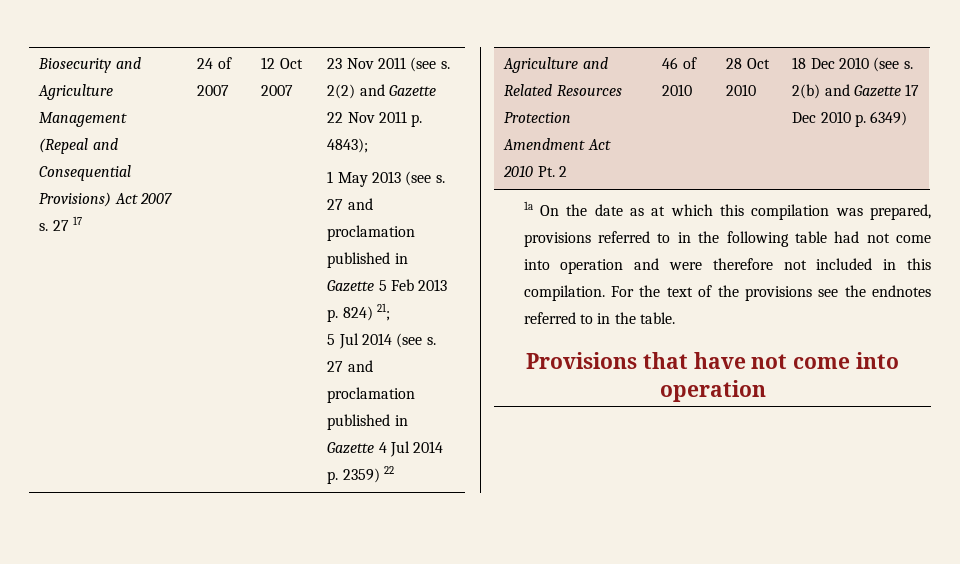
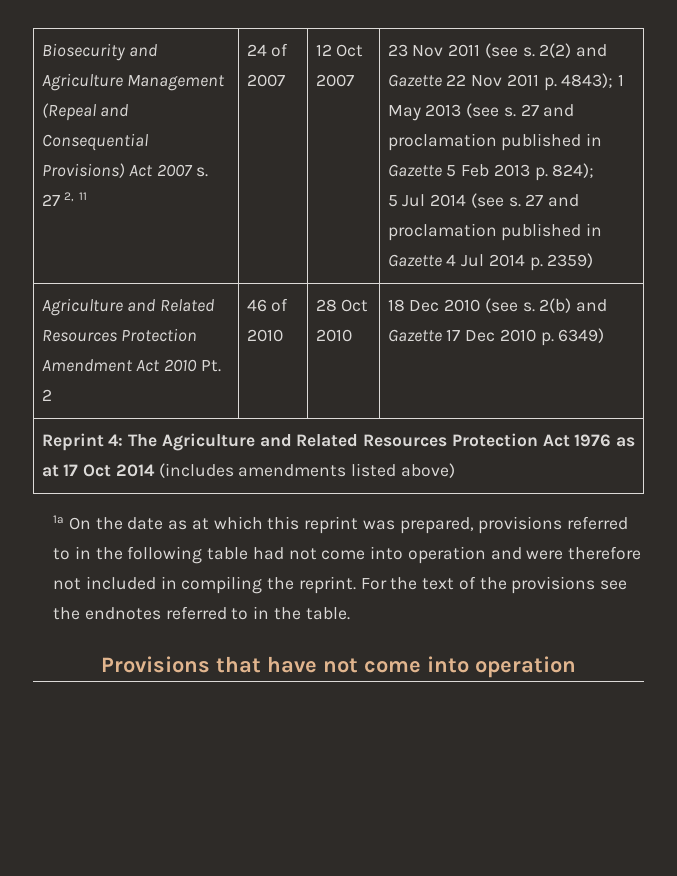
- 27 17
+ 27 2, 11
- 2(2) and Gazette 22 Nov 2011 p. 4843);
- 1 May 2013 (see s.
+ 2(2) and Gazette 22 Nov 2011 p. 4843); 1 May 2013 (see s.
- 27 and proclamation published in Gazette 5 Feb 2013 p. 824) 21;
+ 27 and proclamation published in Gazette 5 Feb 2013 p. 824);
- 27 and proclamation published in Gazette 4 Jul 2014 p. 2359) 22
+ 27 and proclamation published in Gazette 4 Jul 2014 p. 2359)
+ Reprint 4: The Agriculture and Related Resources Protection Act 1976 as at 17 Oct 2014 (includes amendments listed above)
- 1a On the date as at which this compilation was prepared, provisions referred to in the following table had not come into operation and were therefore not included in this compilation.
+ 1a On the date as at which this reprint was prepared, provisions referred to in the following table had not come into operation and were therefore not included in compiling the reprint.

